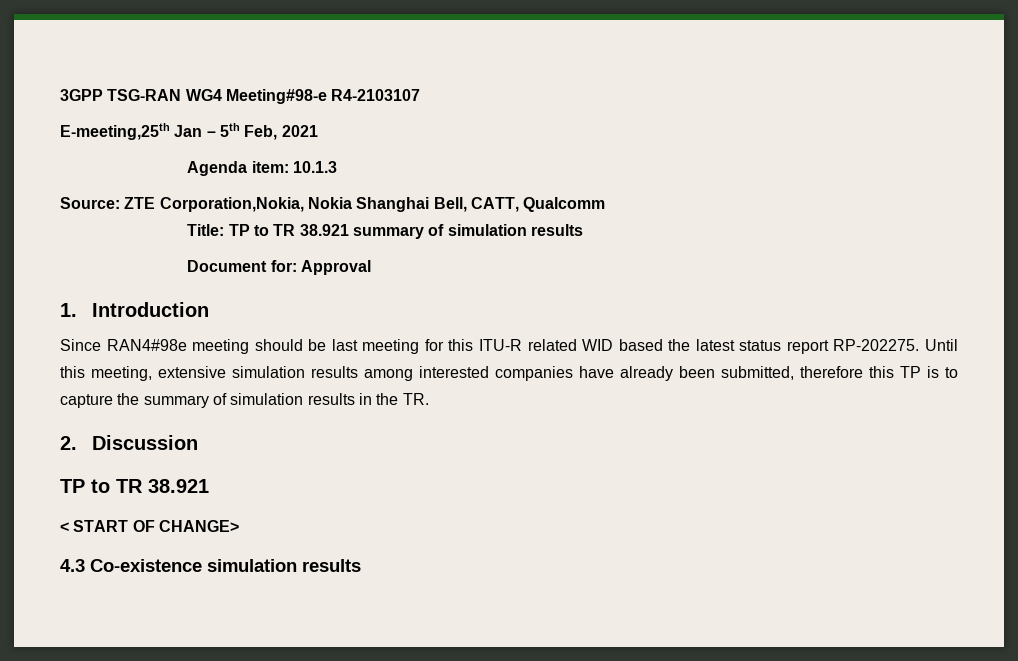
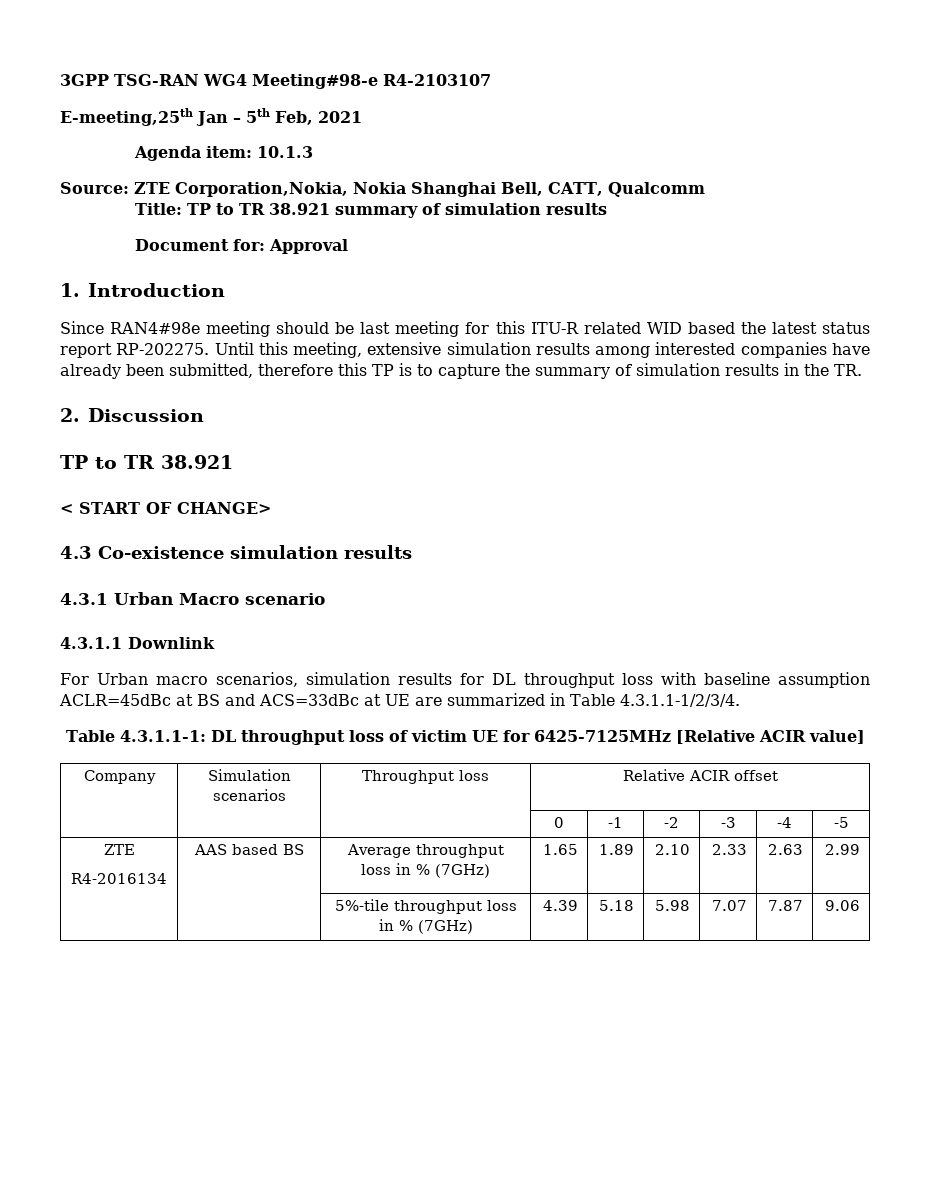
+ 4.3.1 Urban Macro scenario
+ 4.3.1.1 Downlink
+ For Urban macro scenarios, simulation results for DL throughput loss with baseline assumption ACLR=45dBc at BS and ACS=33dBc at UE are summarized in Table 4.3.1.1-1/2/3/4.
+ Table 4.3.1.1-1: DL throughput loss of victim UE for 6425-7125MHz [Relative ACIR value]
+ Company | Simulation scenarios | Throughput loss | Relative ACIR offset
+ | | | 0 | -1 | -2 | -3 | -4 | -5
+ ZTE
+ R4-2016134 | AAS based BS | Average throughput loss in % (7GHz) | 1.65 | 1.89 | 2.10 | 2.33 | 2.63 | 2.99
+ | | 5%-tile throughput loss in % (7GHz) | 4.39 | 5.18 | 5.98 | 7.07 | 7.87 | 9.06

